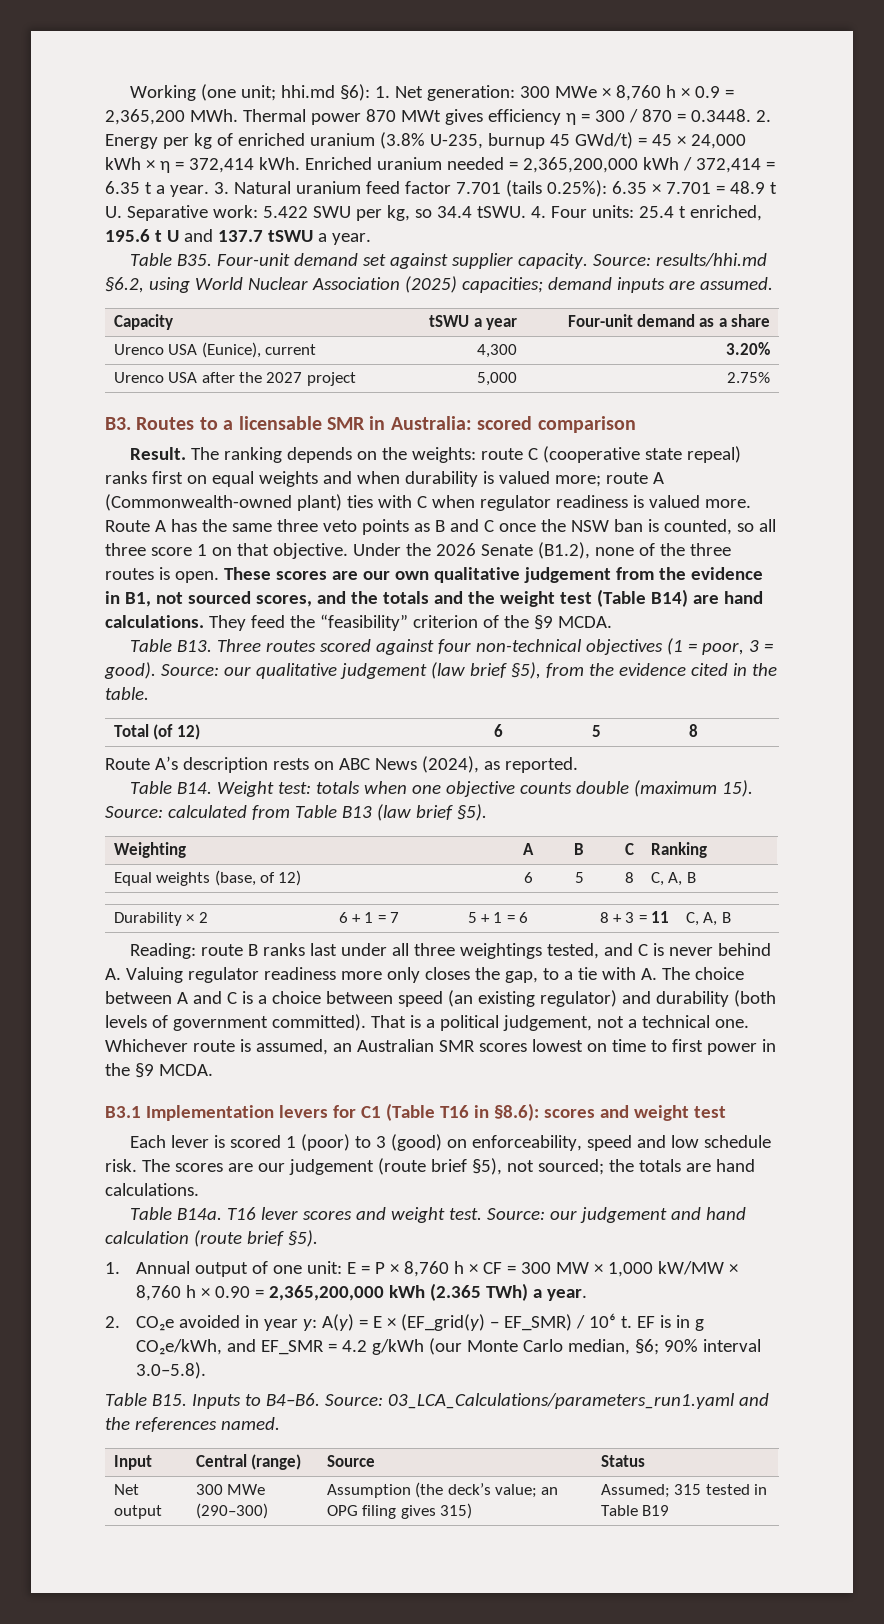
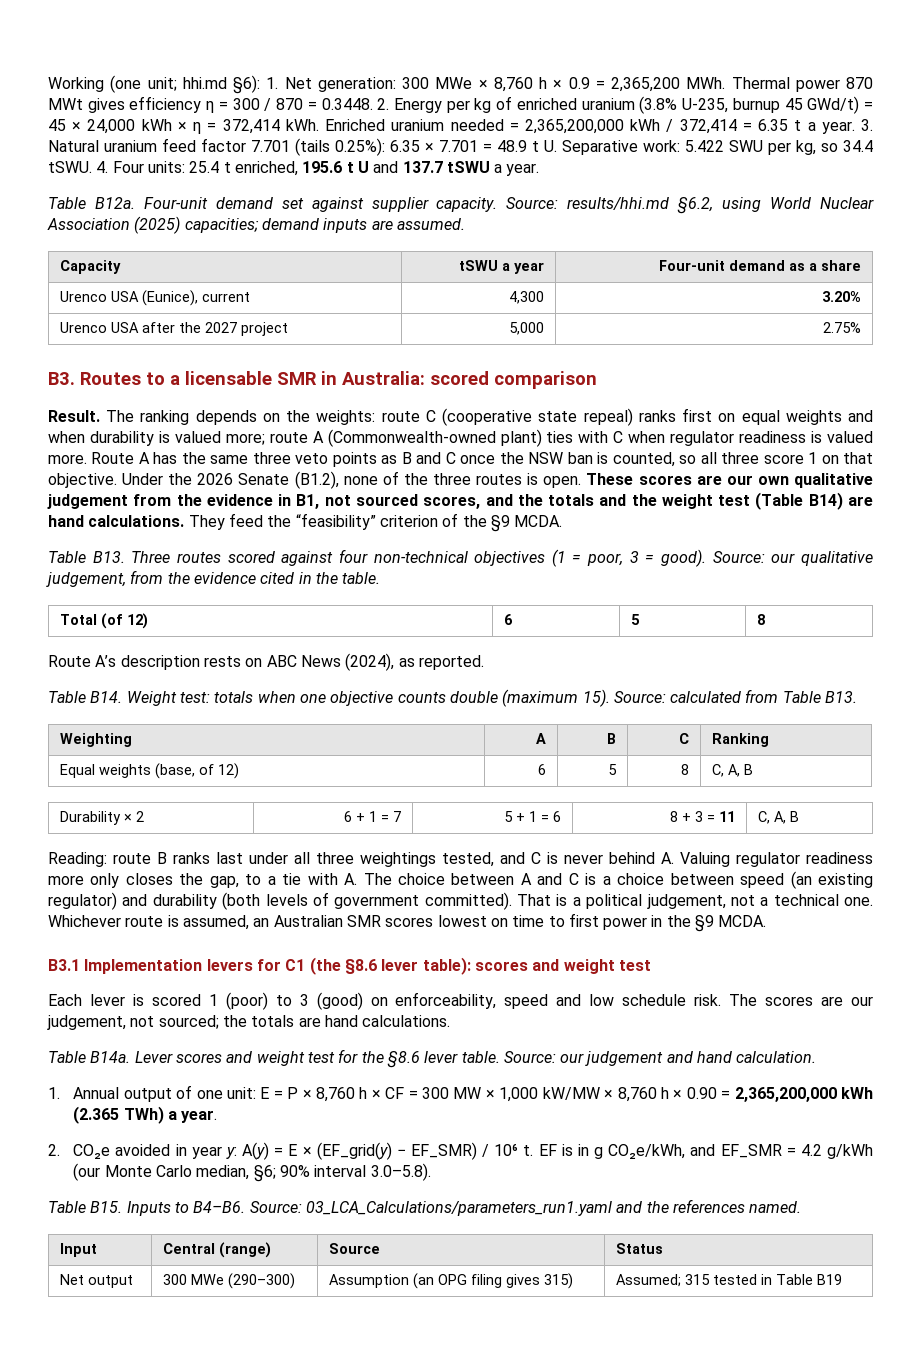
- Table B35. Four-unit demand set against supplier capacity.
+ Table B12a. Four-unit demand set against supplier capacity.
- Source: our qualitative judgement (law brief §5), from the evidence cited in the table.
+ Source: our qualitative judgement, from the evidence cited in the table.
- Source: calculated from Table B13 (law brief §5).
+ Source: calculated from Table B13.
- B3.1 Implementation levers for C1 (Table T16 in §8.6): scores and weight test
+ B3.1 Implementation levers for C1 (the §8.6 lever table): scores and weight test
- The scores are our judgement (route brief §5), not sourced; the totals are hand calculations.
+ The scores are our judgement, not sourced; the totals are hand calculations.
- T16 lever scores and weight test.
+ Lever scores and weight test for the §8.6 lever table.
- Source: our judgement and hand calculation (route brief §5).
+ Source: our judgement and hand calculation.
- Net output | 300 MWe (290–300) | Assumption (the deck’s value; an OPG filing gives 315) | Assumed; 315 tested in Table B19
+ Net output | 300 MWe (290–300) | Assumption (an OPG filing gives 315) | Assumed; 315 tested in Table B19

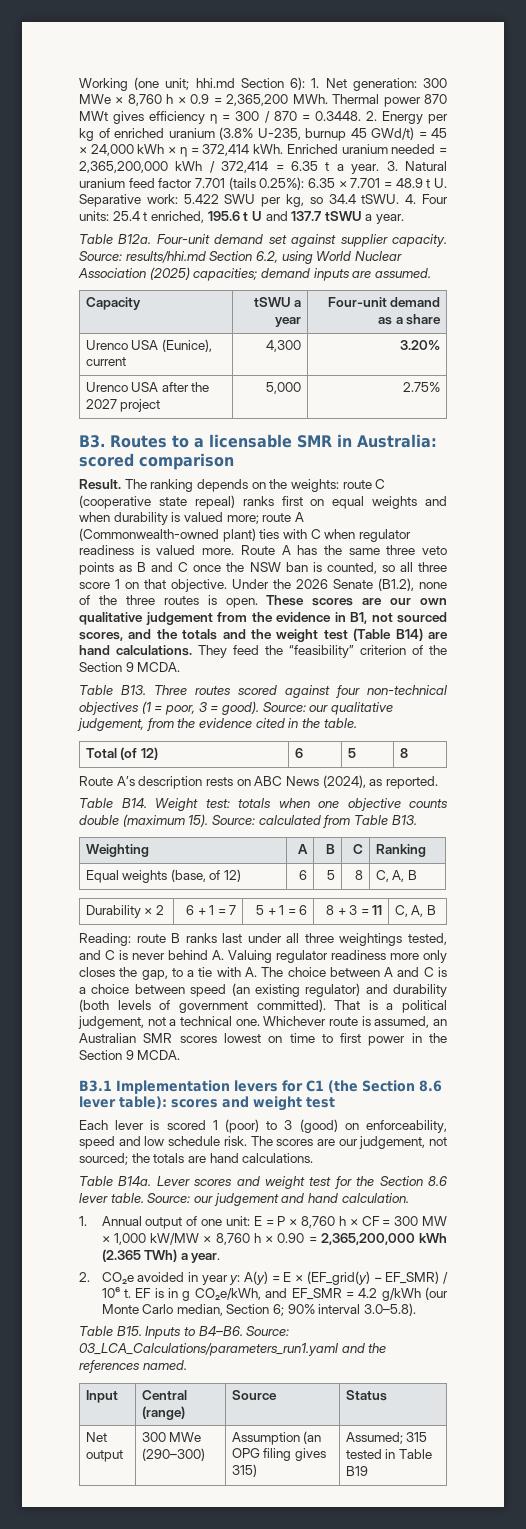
- Working (one unit; hhi.md §6): 1. Net generation: 300 MWe × 8,760 h × 0.9 = 2,365,200 MWh. Thermal power 870 MWt gives efficiency η = 300 / 870 = 0.3448. 2. Energy per kg of enriched uranium (3.8% U-235, burnup 45 GWd/t) = 45 × 24,000 kWh × η = 372,414 kWh.
+ Working (one unit; hhi.md Section 6): 1. Net generation: 300 MWe × 8,760 h × 0.9 = 2,365,200 MWh. Thermal power 870 MWt gives efficiency η = 300 / 870 = 0.3448. 2. Energy per kg of enriched uranium (3.8% U-235, burnup 45 GWd/t) = 45 × 24,000 kWh × η = 372,414 kWh.
- Source: results/hhi.md §6.2, using World Nuclear Association (2025) capacities; demand inputs are assumed.
+ Source: results/hhi.md Section 6.2, using World Nuclear Association (2025) capacities; demand inputs are assumed.
- They feed the “feasibility” criterion of the §9 MCDA.
+ They feed the “feasibility” criterion of the Section 9 MCDA.
- Whichever route is assumed, an Australian SMR scores lowest on time to first power in the §9 MCDA.
+ Whichever route is assumed, an Australian SMR scores lowest on time to first power in the Section 9 MCDA.
- B3.1 Implementation levers for C1 (the §8.6 lever table): scores and weight test
+ B3.1 Implementation levers for C1 (the Section 8.6 lever table): scores and weight test
- Lever scores and weight test for the §8.6 lever table.
+ Lever scores and weight test for the Section 8.6 lever table.
- EF is in g CO₂e/kWh, and EF_SMR = 4.2 g/kWh (our Monte Carlo median, §6; 90% interval 3.0–5.8).
+ EF is in g CO₂e/kWh, and EF_SMR = 4.2 g/kWh (our Monte Carlo median, Section 6; 90% interval 3.0–5.8).

